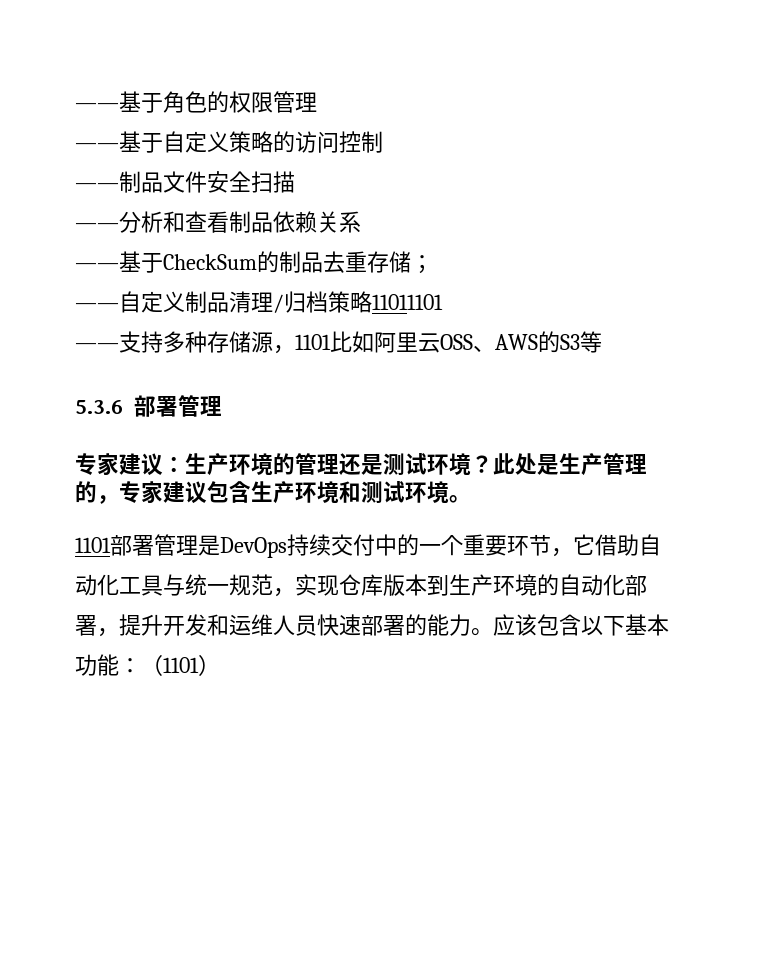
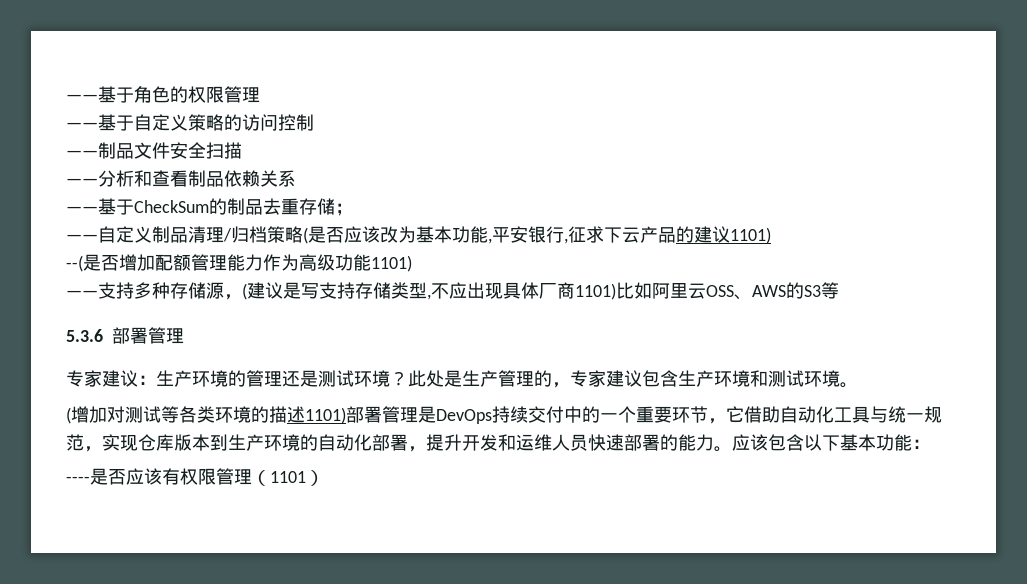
- ——自定义制品清理/归档策略11011101
+ ——自定义制品清理/归档策略(是否应该改为基本功能,平安银行,征求下云产品的建议1101)
+ --(是否增加配额管理能力作为高级功能1101)
- ——支持多种存储源，1101比如阿里云OSS、AWS的S3等
+ ——支持多种存储源，(建议是写支持存储类型,不应出现具体厂商1101)比如阿里云OSS、AWS的S3等
- 1101部署管理是DevOps持续交付中的一个重要环节，它借助自动化工具与统一规范，实现仓库版本到生产环境的自动化部署，提升开发和运维人员快速部署的能力。
+ (增加对测试等各类环境的描述1101)部署管理是DevOps持续交付中的一个重要环节，它借助自动化工具与统一规范，实现仓库版本到生产环境的自动化部署，提升开发和运维人员快速部署的能力。
- 应该包含以下基本功能：（1101）
+ 应该包含以下基本功能：
+ ----是否应该有权限管理（1101）

